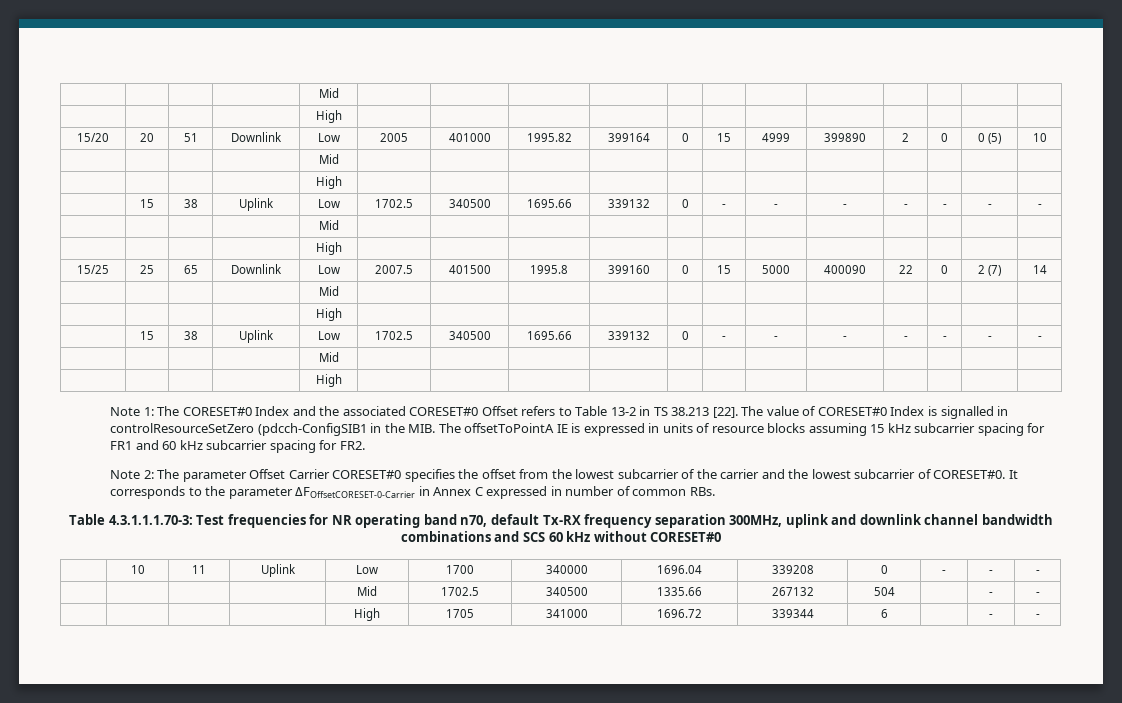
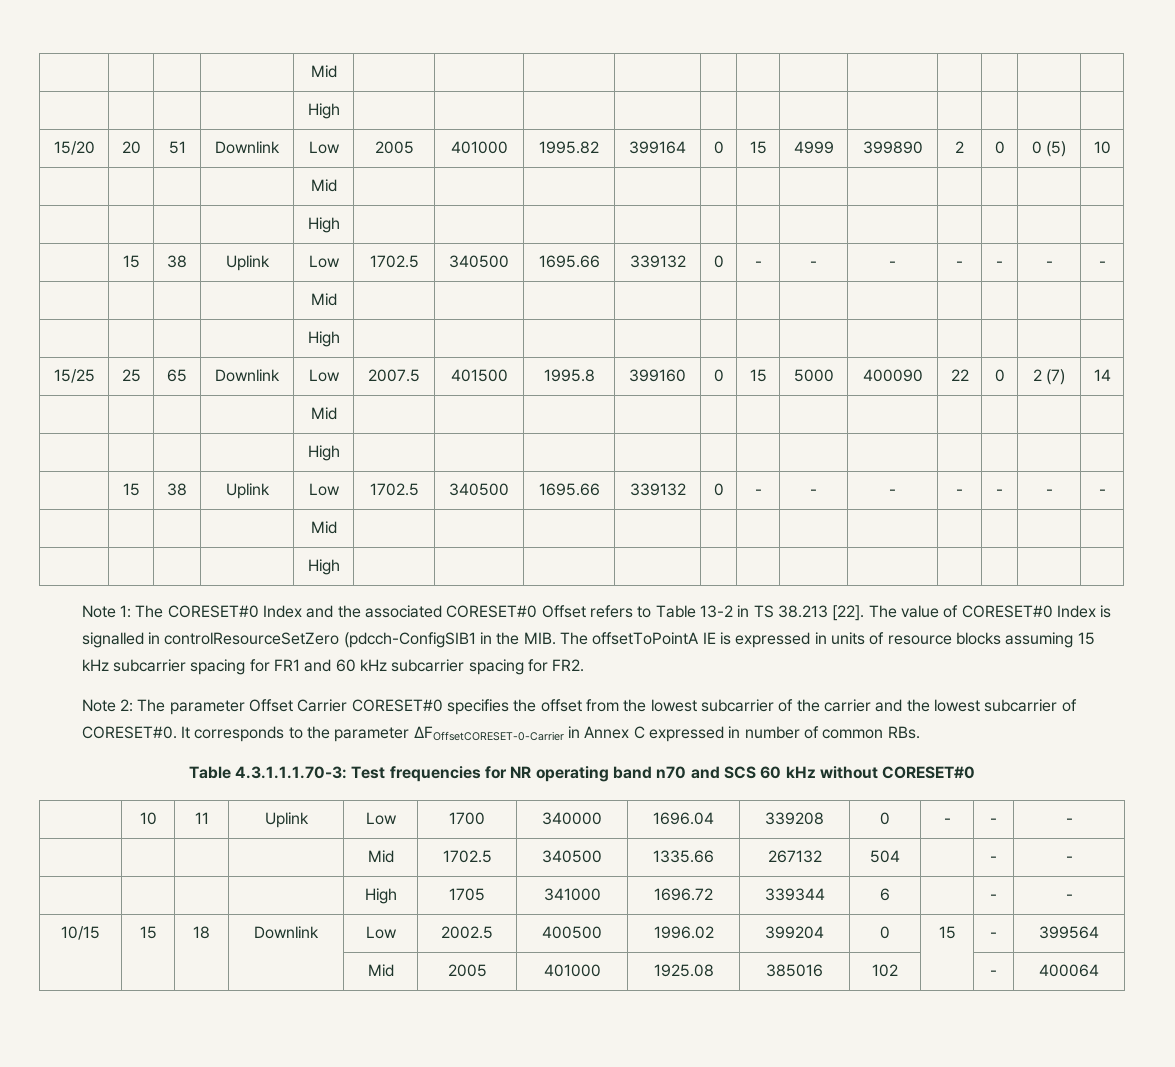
- Table 4.3.1.1.1.70-3: Test frequencies for NR operating band n70, default Tx-RX frequency separation 300MHz, uplink and downlink channel bandwidth combinations and SCS 60 kHz without CORESET#0
+ Table 4.3.1.1.1.70-3: Test frequencies for NR operating band n70 and SCS 60 kHz without CORESET#0
+ 10/15 | 15 | 18 | Downlink | Low | 2002.5 | 400500 | 1996.02 | 399204 | 0 | 15 | - | 399564
+ | | | | Mid | 2005 | 401000 | 1925.08 | 385016 | 102 | | - | 400064

